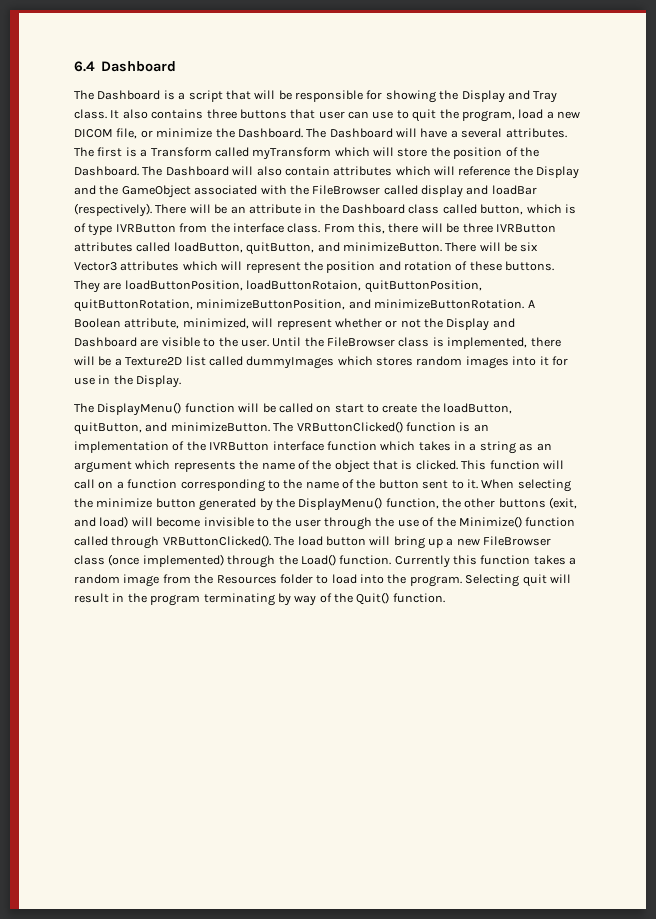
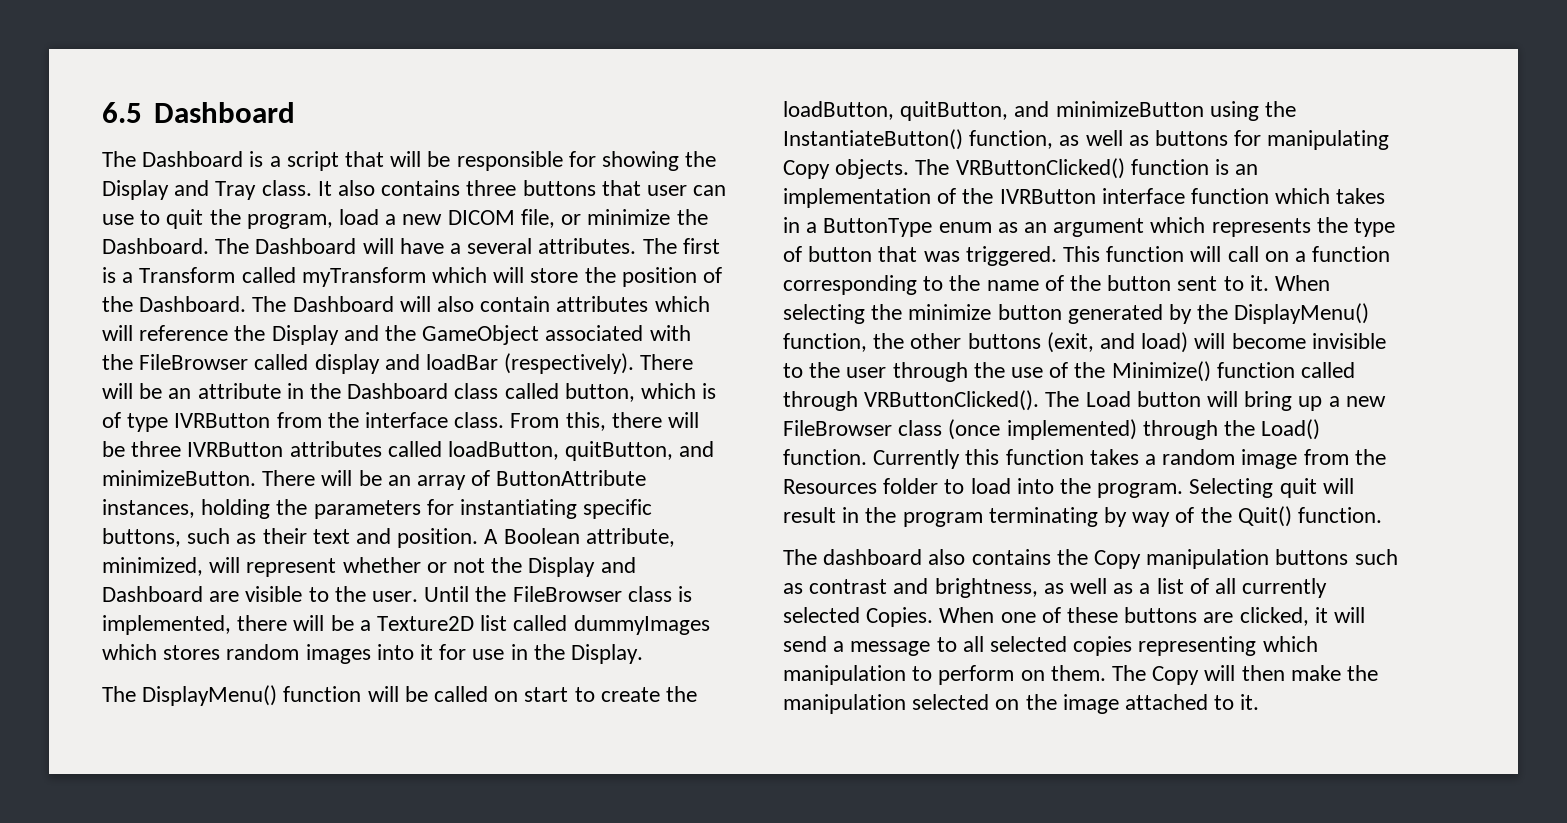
- 6.4 Dashboard
+ 6.5 Dashboard
- There will be six Vector3 attributes which will represent the position and rotation of these buttons. They are loadButtonPosition, loadButtonRotaion, quitButtonPosition, quitButtonRotation, minimizeButtonPosition, and minimizeButtonRotation.
+ There will be an array of ButtonAttribute instances, holding the parameters for instantiating specific buttons, such as their text and position.
- The DisplayMenu() function will be called on start to create the loadButton, quitButton, and minimizeButton.
+ The DisplayMenu() function will be called on start to create the loadButton, quitButton, and minimizeButton using the InstantiateButton() function, as well as buttons for manipulating Copy objects.
- The VRButtonClicked() function is an implementation of the IVRButton interface function which takes in a string as an argument which represents the name of the object that is clicked.
+ The VRButtonClicked() function is an implementation of the IVRButton interface function which takes in a ButtonType enum as an argument which represents the type of button that was triggered.
- The load button will bring up a new FileBrowser class (once implemented) through the Load() function.
+ The Load button will bring up a new FileBrowser class (once implemented) through the Load() function.
+ The dashboard also contains the Copy manipulation buttons such as contrast and brightness, as well as a list of all currently selected Copies. When one of these buttons are clicked, it will send a message to all selected copies representing which manipulation to perform on them. The Copy will then make the manipulation selected on the image attached to it.

